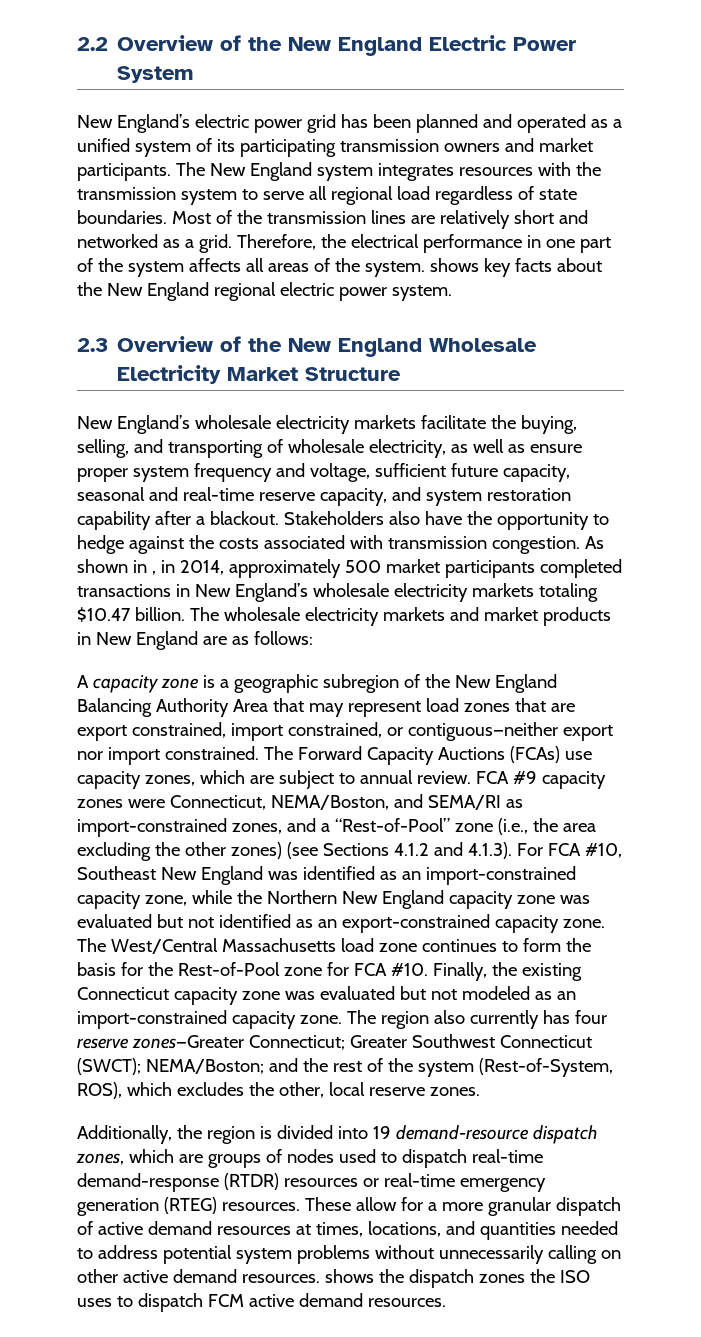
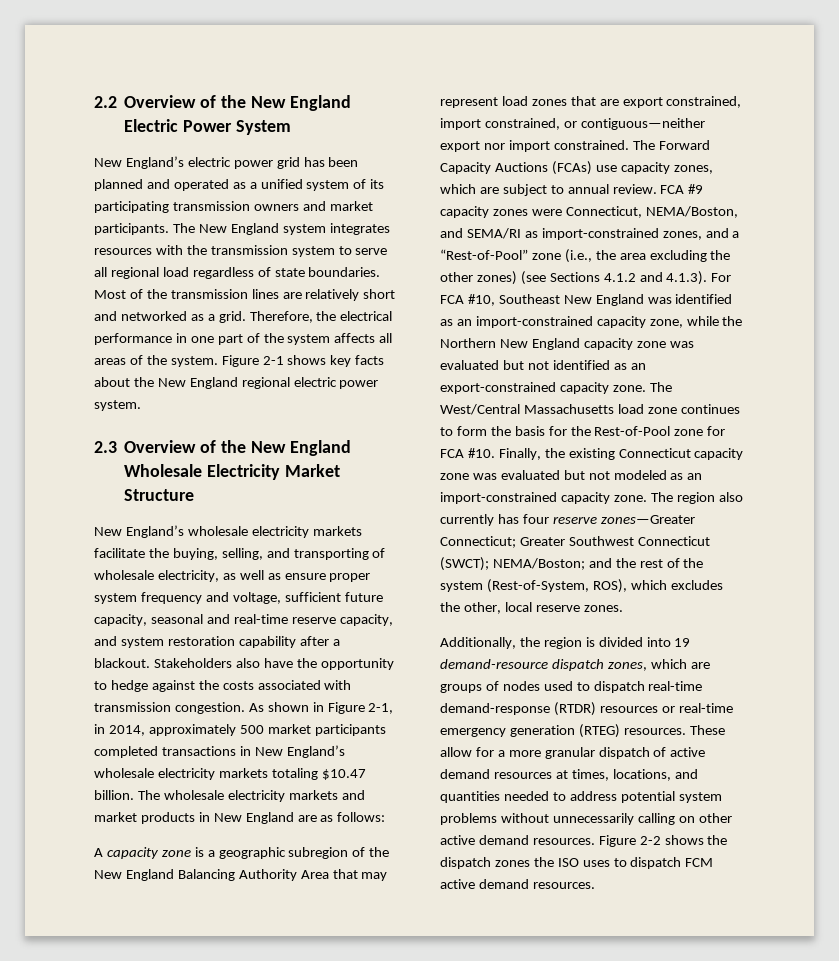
- Therefore, the electrical performance in one part of the system affects all areas of the system. shows key facts about the New England regional electric power system.
+ Therefore, the electrical performance in one part of the system affects all areas of the system. Figure 2-1 shows key facts about the New England regional electric power system.
- As shown in , in 2014, approximately 500 market participants completed transactions in New England’s wholesale electricity markets totaling $10.47 billion.
+ As shown in Figure 2-1, in 2014, approximately 500 market participants completed transactions in New England’s wholesale electricity markets totaling $10.47 billion.
- These allow for a more granular dispatch of active demand resources at times, locations, and quantities needed to address potential system problems without unnecessarily calling on other active demand resources. shows the dispatch zones the ISO uses to dispatch FCM active demand resources.
+ These allow for a more granular dispatch of active demand resources at times, locations, and quantities needed to address potential system problems without unnecessarily calling on other active demand resources. Figure 2-2 shows the dispatch zones the ISO uses to dispatch FCM active demand resources.

